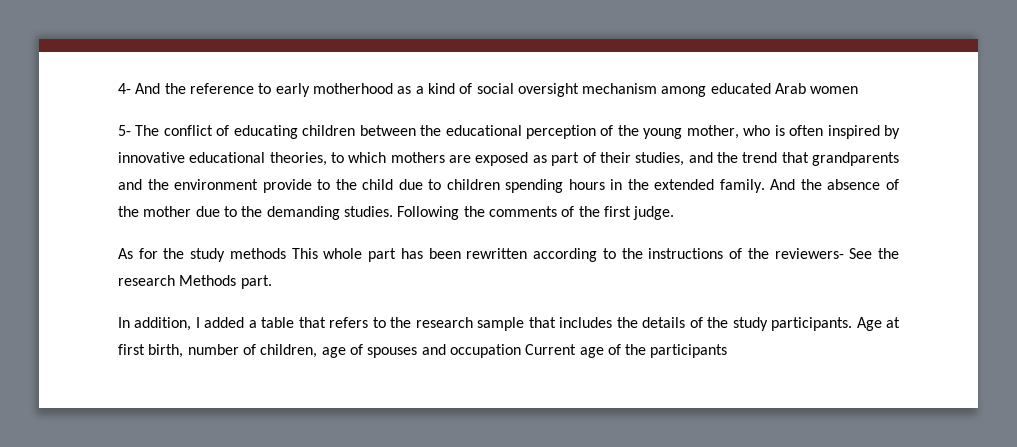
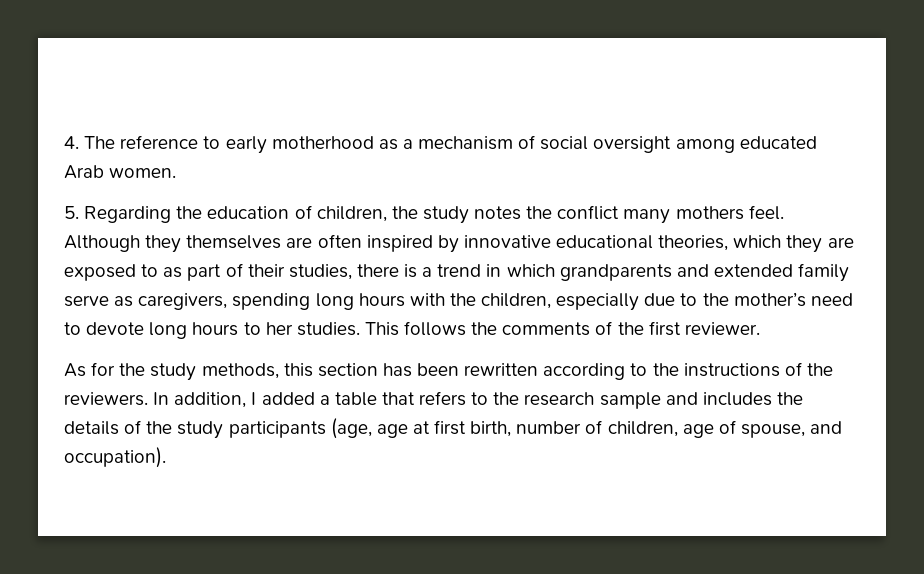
- 4- And the reference to early motherhood as a kind of social oversight mechanism among educated Arab women
- 5- The conflict of educating children between the educational perception of the young mother, who is often inspired by innovative educational theories, to which mothers are exposed as part of their studies, and the trend that grandparents and the environment provide to the child due to children spending hours in the extended family. And the absence of the mother due to the demanding studies. Following the comments of the first judge.
+ 4. The reference to early motherhood as a mechanism of social oversight among educated Arab women.
+ 5. Regarding the education of children, the study notes the conflict many mothers feel. Although they themselves are often inspired by innovative educational theories, which they are exposed to as part of their studies, there is a trend in which grandparents and extended family serve as caregivers, spending long hours with the children, especially due to the mother’s need to devote long hours to her studies. This follows the comments of the first reviewer.
- As for the study methods This whole part has been rewritten according to the instructions of the reviewers- See the research Methods part.
- In addition, I added a table that refers to the research sample that includes the details of the study participants. Age at first birth, number of children, age of spouses and occupation Current age of the participants
+ As for the study methods, this section has been rewritten according to the instructions of the reviewers. In addition, I added a table that refers to the research sample and includes the details of the study participants (age, age at first birth, number of children, age of spouse, and occupation).

